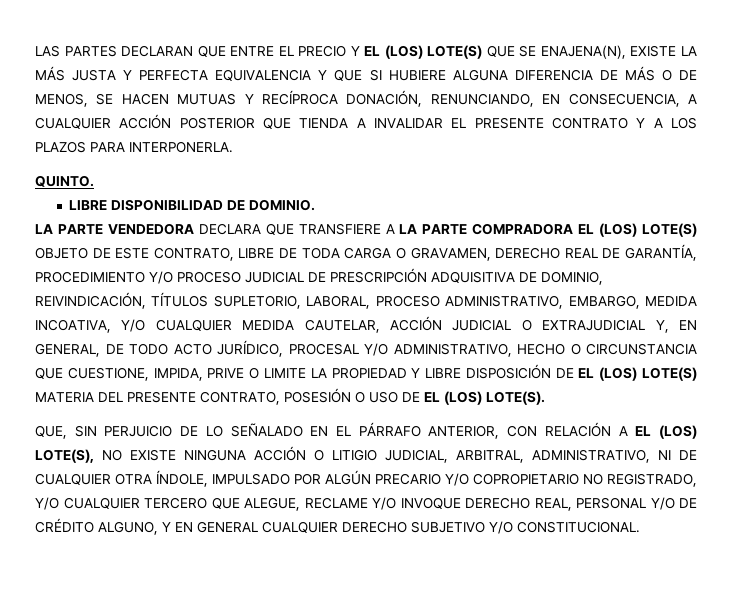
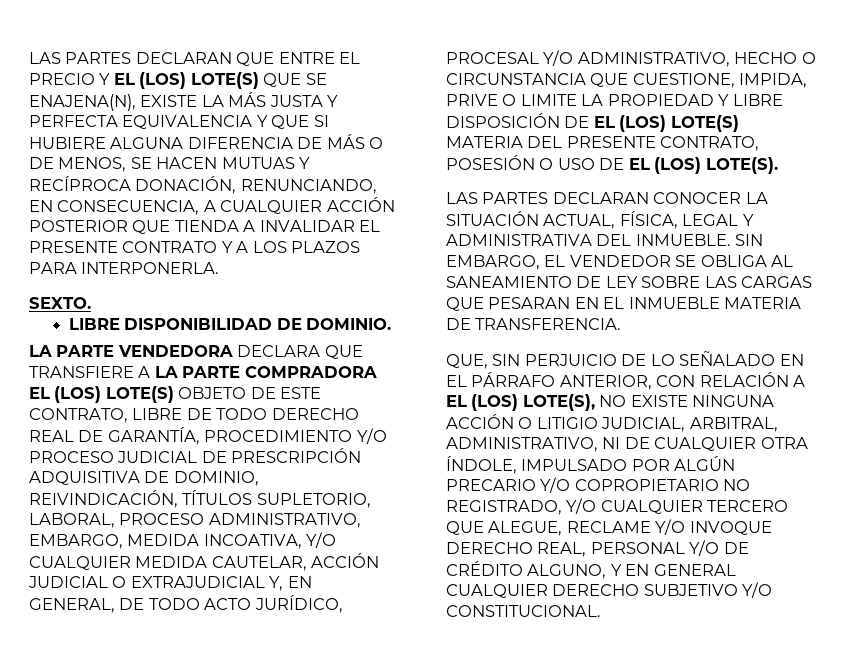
- QUINTO.
+ SEXTO.
- LA PARTE VENDEDORA DECLARA QUE TRANSFIERE A LA PARTE COMPRADORA EL (LOS) LOTE(S) OBJETO DE ESTE CONTRATO, LIBRE DE TODA CARGA O GRAVAMEN, DERECHO REAL DE GARANTÍA, PROCEDIMIENTO Y/O PROCESO JUDICIAL DE PRESCRIPCIÓN ADQUISITIVA DE DOMINIO, REIVINDICACIÓN, TÍTULOS SUPLETORIO, LABORAL, PROCESO ADMINISTRATIVO, EMBARGO, MEDIDA INCOATIVA, Y/O CUALQUIER MEDIDA CAUTELAR, ACCIÓN JUDICIAL O EXTRAJUDICIAL Y, EN GENERAL, DE TODO ACTO JURÍDICO, PROCESAL Y/O ADMINISTRATIVO, HECHO O CIRCUNSTANCIA QUE CUESTIONE, IMPIDA, PRIVE O LIMITE LA PROPIEDAD Y LIBRE DISPOSICIÓN DE EL (LOS) LOTE(S) MATERIA DEL PRESENTE CONTRATO, POSESIÓN O USO DE EL (LOS) LOTE(S).
+ LA PARTE VENDEDORA DECLARA QUE TRANSFIERE A LA PARTE COMPRADORA EL (LOS) LOTE(S) OBJETO DE ESTE CONTRATO, LIBRE DE TODO DERECHO REAL DE GARANTÍA, PROCEDIMIENTO Y/O PROCESO JUDICIAL DE PRESCRIPCIÓN ADQUISITIVA DE DOMINIO, REIVINDICACIÓN, TÍTULOS SUPLETORIO, LABORAL, PROCESO ADMINISTRATIVO, EMBARGO, MEDIDA INCOATIVA, Y/O CUALQUIER MEDIDA CAUTELAR, ACCIÓN JUDICIAL O EXTRAJUDICIAL Y, EN GENERAL, DE TODO ACTO JURÍDICO, PROCESAL Y/O ADMINISTRATIVO, HECHO O CIRCUNSTANCIA QUE CUESTIONE, IMPIDA, PRIVE O LIMITE LA PROPIEDAD Y LIBRE DISPOSICIÓN DE EL (LOS) LOTE(S) MATERIA DEL PRESENTE CONTRATO, POSESIÓN O USO DE EL (LOS) LOTE(S).
+ LAS PARTES DECLARAN CONOCER LA SITUACIÓN ACTUAL, FÍSICA, LEGAL Y ADMINISTRATIVA DEL INMUEBLE. SIN EMBARGO, EL VENDEDOR SE OBLIGA AL SANEAMIENTO DE LEY SOBRE LAS CARGAS QUE PESARAN EN EL INMUEBLE MATERIA DE TRANSFERENCIA.

